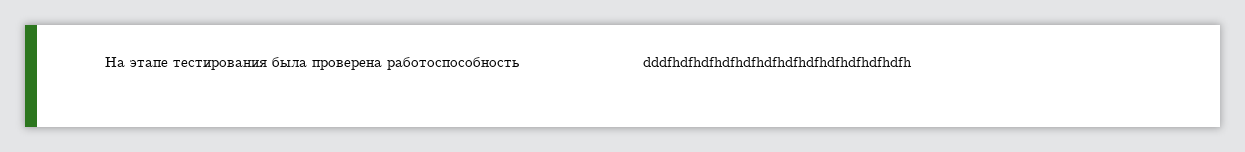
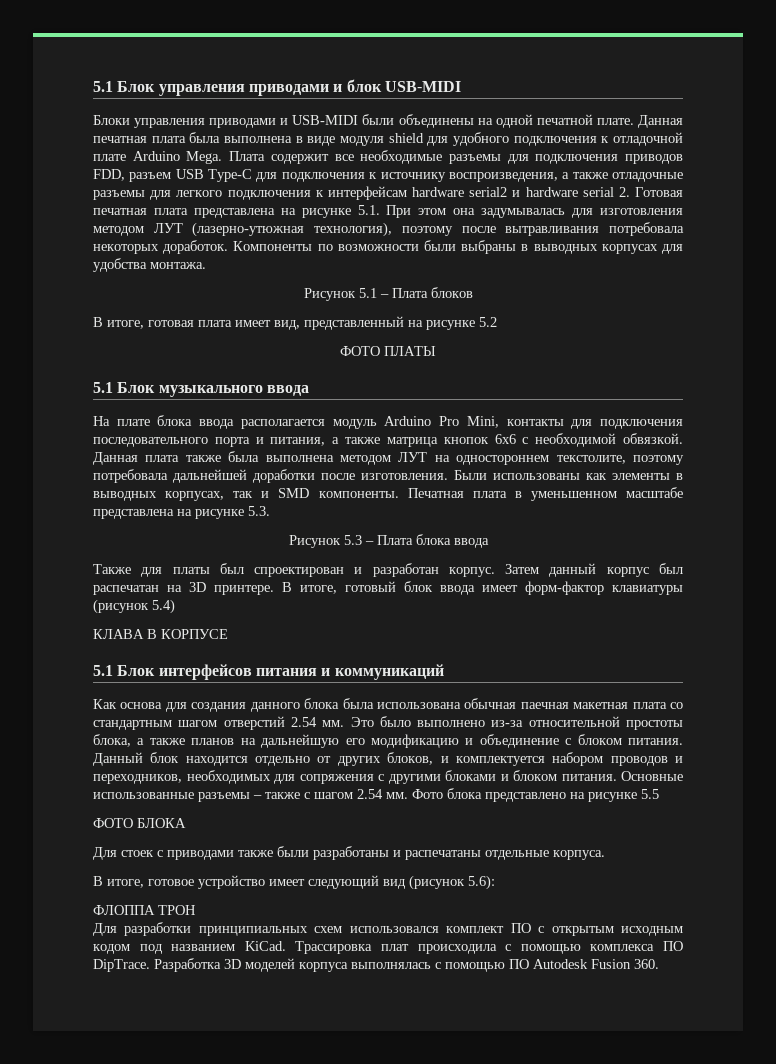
- На этапе тестирования была проверена работоспособность dddfhdfhdfhdfhdfhdfhdfhdfhdfhdfhdfhdfh
+ 5.1 Блок управления приводами и блок USB-MIDI
+ Блоки управления приводами и USB-MIDI были объединены на одной печатной плате. Данная печатная плата была выполнена в виде модуля shield для удобного подключения к отладочной плате Arduino Mega. Плата содержит все необходимые разъемы для подключения приводов FDD, разъем USB Type-C для подключения к источнику воспроизведения, а также отладочные разъемы для легкого подключения к интерфейсам hardware serial2 и hardware serial 2. Готовая печатная плата представлена на рисунке 5.1. При этом она задумывалась для изготовления методом ЛУТ (лазерно-утюжная технология), поэтому после вытравливания потребовала некоторых доработок. Компоненты по возможности были выбраны в выводных корпусах для удобства монтажа.
+ Рисунок 5.1 – Плата блоков
+ В итоге, готовая плата имеет вид, представленный на рисунке 5.2
+ ФОТО ПЛАТЫ
+ 5.1 Блок музыкального ввода
+ На плате блока ввода располагается модуль Arduino Pro Mini, контакты для подключения последовательного порта и питания, а также матрица кнопок 6х6 с необходимой обвязкой. Данная плата также была выполнена методом ЛУТ на одностороннем текстолите, поэтому потребовала дальнейшей доработки после изготовления. Были использованы как элементы в выводных корпусах, так и SMD компоненты. Печатная плата в уменьшенном масштабе представлена на рисунке 5.3.
+ Рисунок 5.3 – Плата блока ввода
+ Также для платы был спроектирован и разработан корпус. Затем данный корпус был распечатан на 3D принтере. В итоге, готовый блок ввода имеет форм-фактор клавиатуры (рисунок 5.4)
+ КЛАВА В КОРПУСЕ
+ 5.1 Блок интерфейсов питания и коммуникаций
+ Как основа для создания данного блока была использована обычная паечная макетная плата со стандартным шагом отверстий 2.54 мм. Это было выполнено из-за относительной простоты блока, а также планов на дальнейшую его модификацию и объединение с блоком питания. Данный блок находится отдельно от других блоков, и комплектуется набором проводов и переходников, необходимых для сопряжения с другими блоками и блоком питания. Основные использованные разъемы – также с шагом 2.54 мм. Фото блока представлено на рисунке 5.5
+ ФОТО БЛОКА
+ Для стоек с приводами также были разработаны и распечатаны отдельные корпуса.
+ В итоге, готовое устройство имеет следующий вид (рисунок 5.6):
+ ФЛОППА ТРОН
+ Для разработки принципиальных схем использовался комплект ПО с открытым исходным кодом под названием KiCad. Трассировка плат происходила с помощью комплекса ПО DipTrace. Разработка 3D моделей корпуса выполнялась с помощью ПО Autodesk Fusion 360.

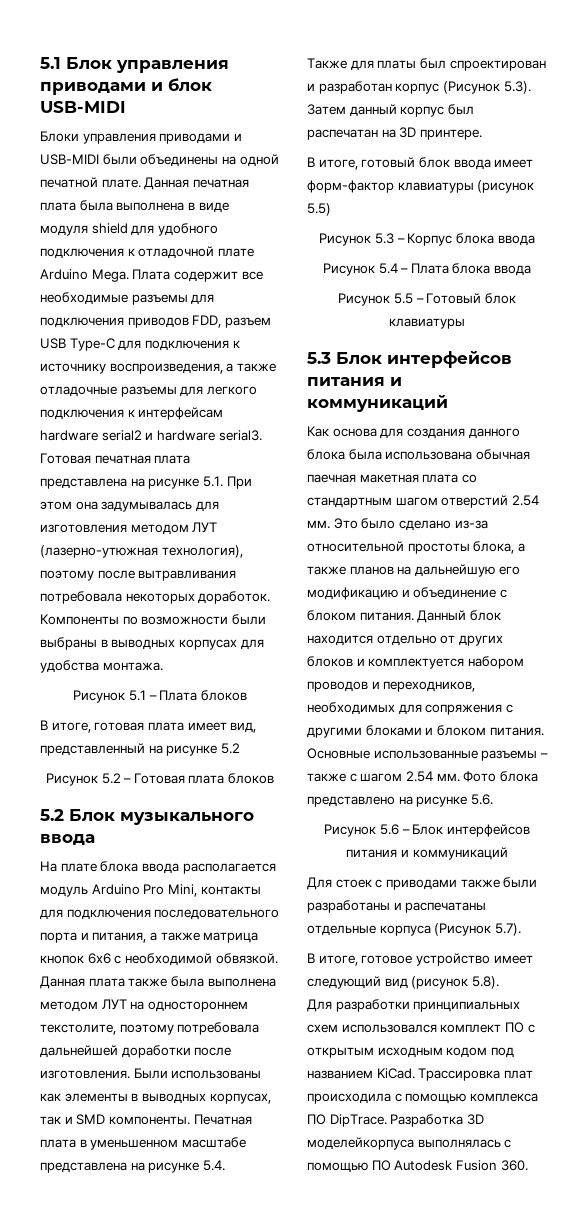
- Плата содержит все необходимые разъемы для подключения приводов FDD, разъем USB Type-C для подключения к источнику воспроизведения, а также отладочные разъемы для легкого подключения к интерфейсам hardware serial2 и hardware serial 2. Готовая печатная плата представлена на рисунке 5.1. При этом она задумывалась для изготовления методом ЛУТ (лазерно-утюжная технология), поэтому после вытравливания потребовала некоторых доработок.
+ Плата содержит все необходимые разъемы для подключения приводов FDD, разъем USB Type-C для подключения к источнику воспроизведения, а также отладочные разъемы для легкого подключения к интерфейсам hardware serial2 и hardware serial3. Готовая печатная плата представлена на рисунке 5.1. При этом она задумывалась для изготовления методом ЛУТ (лазерно-утюжная технология), поэтому после вытравливания потребовала некоторых доработок.
- ФОТО ПЛАТЫ
- 5.1 Блок музыкального ввода
+ Рисунок 5.2 – Готовая плата блоков
+ 5.2 Блок музыкального ввода
- Печатная плата в уменьшенном масштабе представлена на рисунке 5.3.
- Рисунок 5.3 – Плата блока ввода
+ Печатная плата в уменьшенном масштабе представлена на рисунке 5.4.
- Также для платы был спроектирован и разработан корпус. Затем данный корпус был распечатан на 3D принтере. В итоге, готовый блок ввода имеет форм-фактор клавиатуры (рисунок 5.4)
- КЛАВА В КОРПУСЕ
- 5.1 Блок интерфейсов питания и коммуникаций
+ Также для платы был спроектирован и разработан корпус (Рисунок 5.3). Затем данный корпус был распечатан на 3D принтере.
+ В итоге, готовый блок ввода имеет форм-фактор клавиатуры (рисунок 5.5)
+ Рисунок 5.3 – Корпус блока ввода
+ Рисунок 5.4 – Плата блока ввода
+ Рисунок 5.5 – Готовый блок клавиатуры
+ 5.3 Блок интерфейсов питания и коммуникаций
- Это было выполнено из-за относительной простоты блока, а также планов на дальнейшую его модификацию и объединение с блоком питания.
+ Это было сделано из-за относительной простоты блока, а также планов на дальнейшую его модификацию и объединение с блоком питания.
- Данный блок находится отдельно от других блоков, и комплектуется набором проводов и переходников, необходимых для сопряжения с другими блоками и блоком питания.
+ Данный блок находится отдельно от других блоков и комплектуется набором проводов и переходников, необходимых для сопряжения с другими блоками и блоком питания.
- Фото блока представлено на рисунке 5.5
- ФОТО БЛОКА
+ Фото блока представлено на рисунке 5.6.
+ Рисунок 5.6 – Блок интерфейсов питания и коммуникаций
- Для стоек с приводами также были разработаны и распечатаны отдельные корпуса.
+ Для стоек с приводами также были разработаны и распечатаны отдельные корпуса (Рисунок 5.7).
- В итоге, готовое устройство имеет следующий вид (рисунок 5.6):
- ФЛОППА ТРОН
+ В итоге, готовое устройство имеет следующий вид (рисунок 5.8).
- Разработка 3D моделей корпуса выполнялась с помощью ПО Autodesk Fusion 360.
+ Разработка 3D моделейкорпуса выполнялась с помощью ПО Autodesk Fusion 360.

